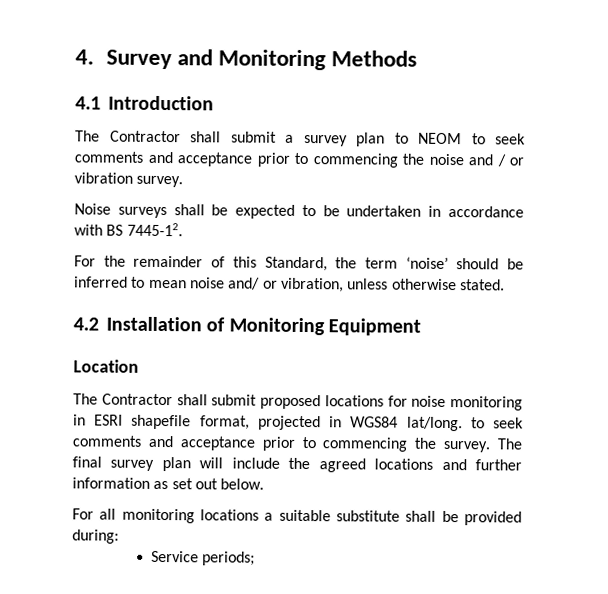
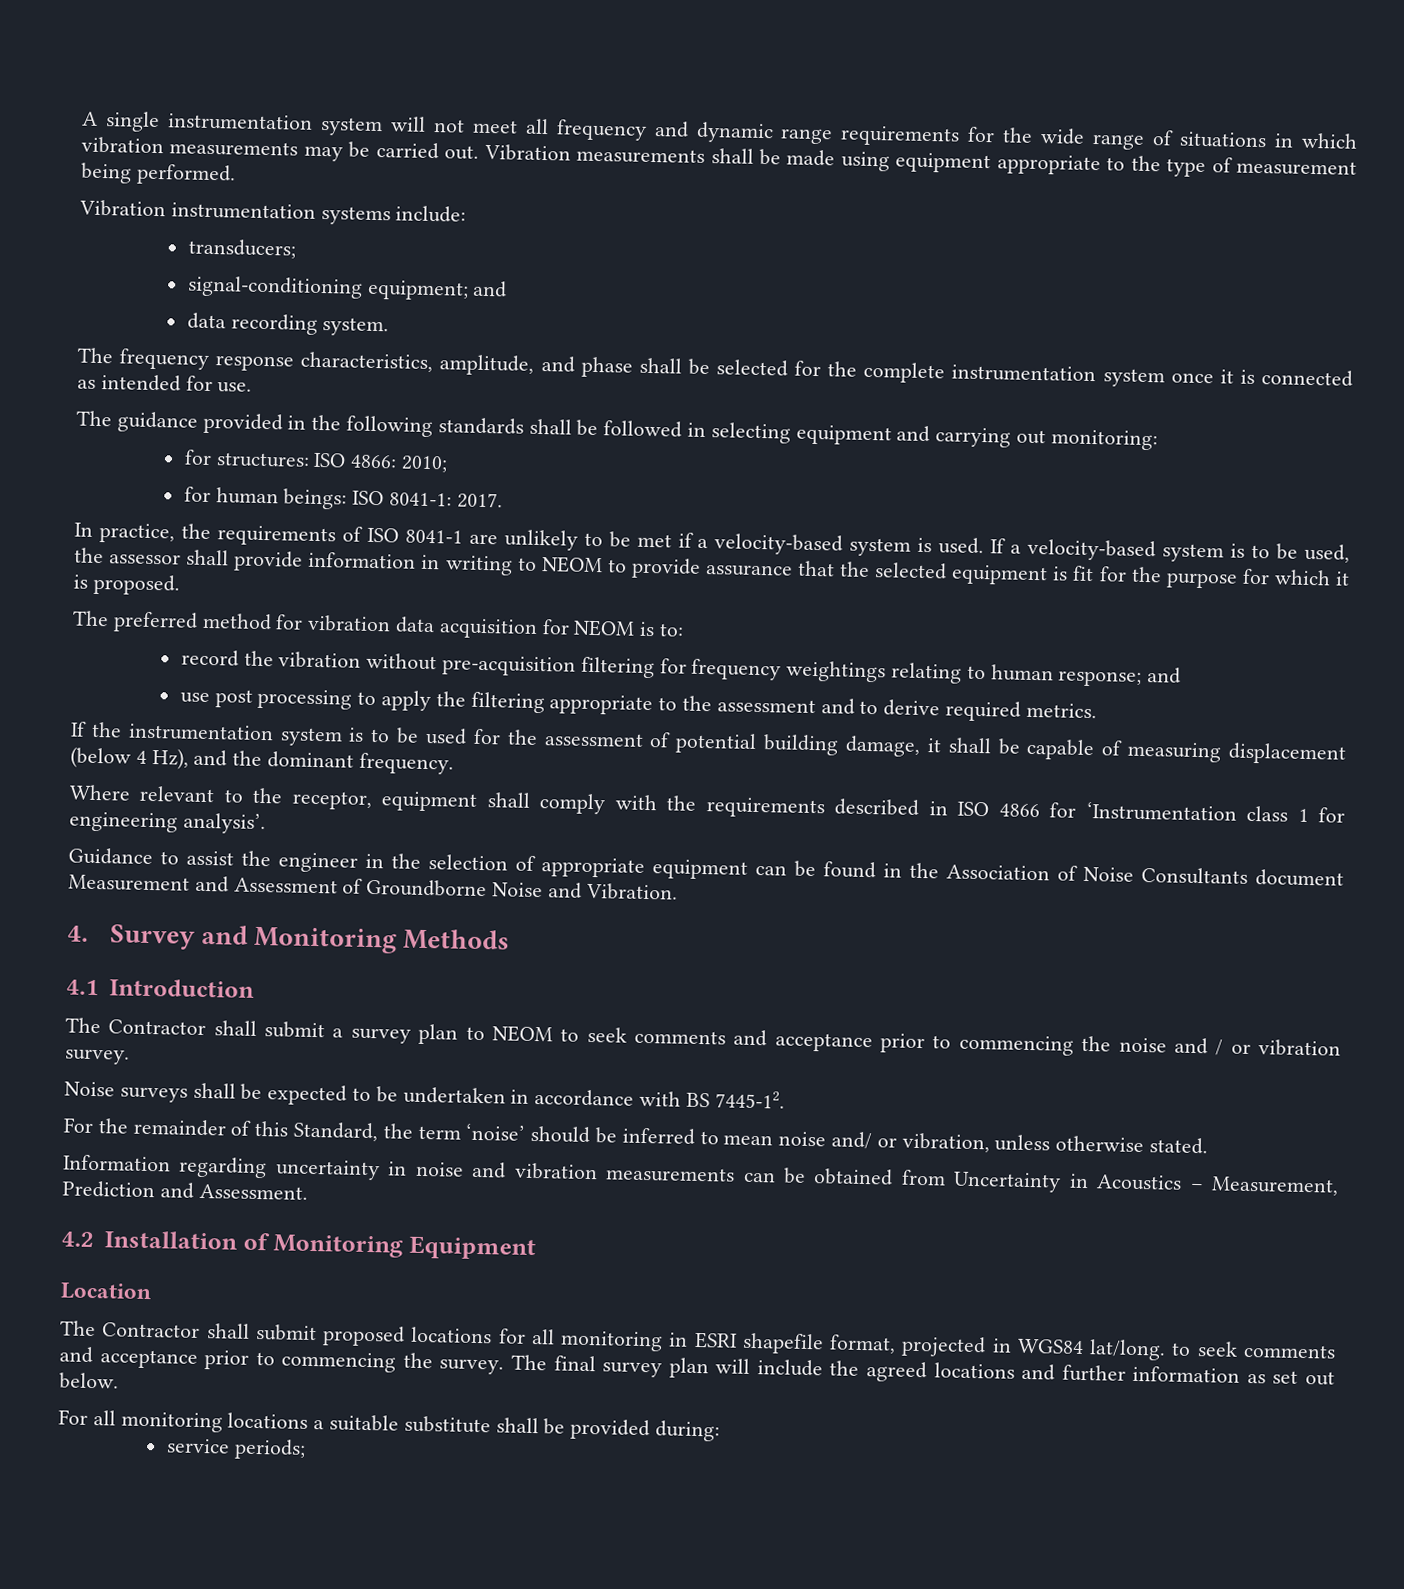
+ A single instrumentation system will not meet all frequency and dynamic range requirements for the wide range of situations in which vibration measurements may be carried out. Vibration measurements shall be made using equipment appropriate to the type of measurement being performed.
+ Vibration instrumentation systems include:
+ transducers;
+ signal-conditioning equipment; and
+ data recording system.
+ The frequency response characteristics, amplitude, and phase shall be selected for the complete instrumentation system once it is connected as intended for use.
+ The guidance provided in the following standards shall be followed in selecting equipment and carrying out monitoring:
+ for structures: ISO 4866: 2010;
+ for human beings: ISO 8041-1: 2017.
+ In practice, the requirements of ISO 8041-1 are unlikely to be met if a velocity-based system is used. If a velocity-based system is to be used, the assessor shall provide information in writing to NEOM to provide assurance that the selected equipment is fit for the purpose for which it is proposed.
+ The preferred method for vibration data acquisition for NEOM is to:
+ record the vibration without pre-acquisition filtering for frequency weightings relating to human response; and
+ use post processing to apply the filtering appropriate to the assessment and to derive required metrics.
+ If the instrumentation system is to be used for the assessment of potential building damage, it shall be capable of measuring displacement (below 4 Hz), and the dominant frequency.
+ Where relevant to the receptor, equipment shall comply with the requirements described in ISO 4866 for ‘Instrumentation class 1 for engineering analysis’.
+ Guidance to assist the engineer in the selection of appropriate equipment can be found in the Association of Noise Consultants document Measurement and Assessment of Groundborne Noise and Vibration.
+ Information regarding uncertainty in noise and vibration measurements can be obtained from Uncertainty in Acoustics – Measurement, Prediction and Assessment.
- The Contractor shall submit proposed locations for noise monitoring in ESRI shapefile format, projected in WGS84 lat/long. to seek comments and acceptance prior to commencing the survey.
+ The Contractor shall submit proposed locations for all monitoring in ESRI shapefile format, projected in WGS84 lat/long. to seek comments and acceptance prior to commencing the survey.
- Service periods;
+ service periods;

